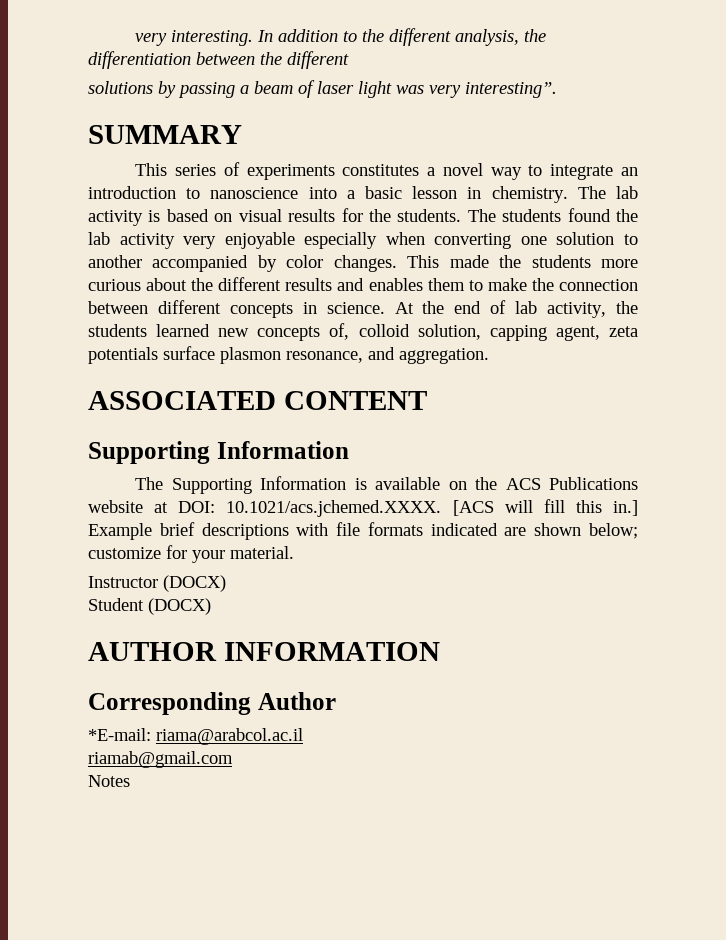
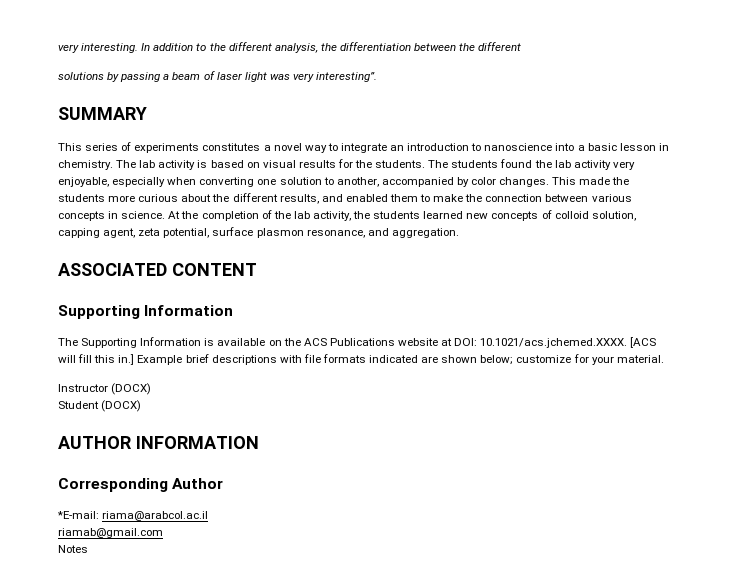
- The students found the lab activity very enjoyable especially when converting one solution to another accompanied by color changes.
+ The students found the lab activity very enjoyable, especially when converting one solution to another, accompanied by color changes.
- This made the students more curious about the different results and enables them to make the connection between different concepts in science.
+ This made the students more curious about the different results, and enabled them to make the connection between various concepts in science.
- At the end of lab activity, the students learned new concepts of, colloid solution, capping agent, zeta potentials surface plasmon resonance, and aggregation.
+ At the completion of the lab activity, the students learned new concepts of colloid solution, capping agent, zeta potential, surface plasmon resonance, and aggregation.

